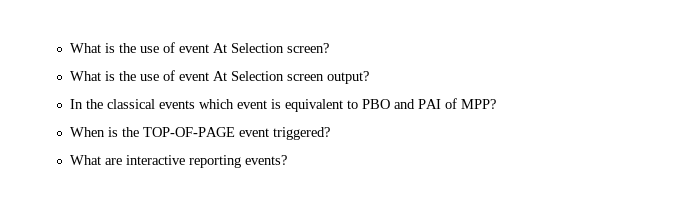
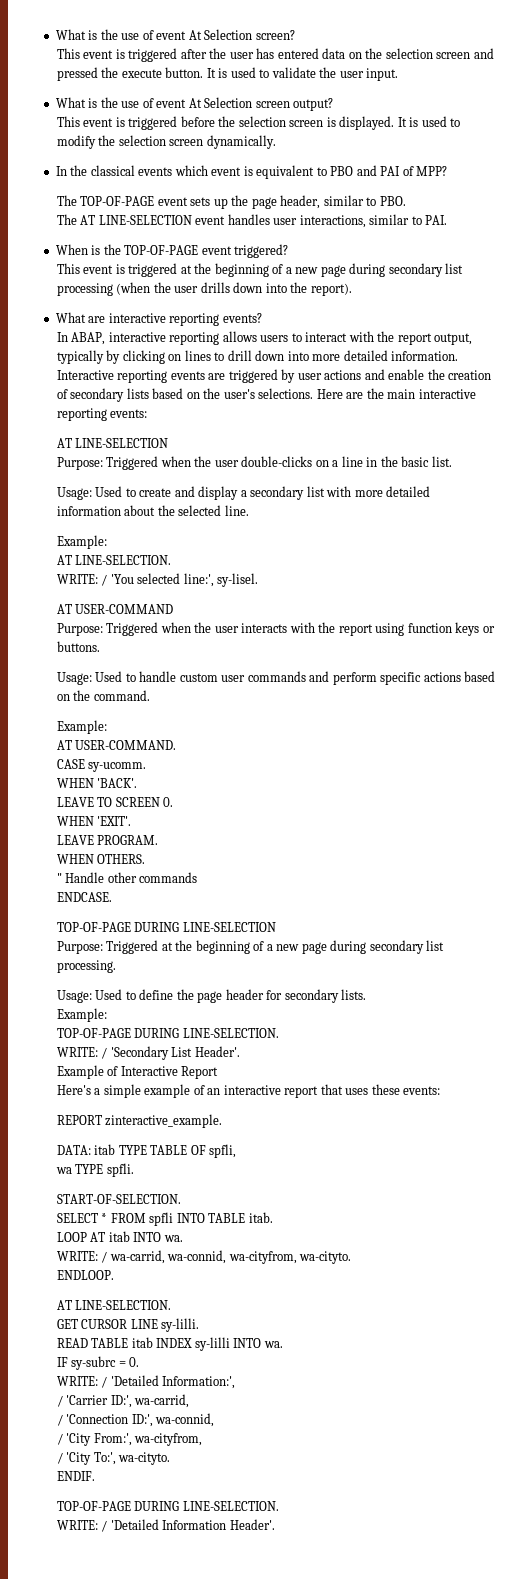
+ This event is triggered after the user has entered data on the selection screen and pressed the execute button. It is used to validate the user input.
+ This event is triggered before the selection screen is displayed. It is used to modify the selection screen dynamically.
+ The TOP-OF-PAGE event sets up the page header, similar to PBO.
+ The AT LINE-SELECTION event handles user interactions, similar to PAI.
+ This event is triggered at the beginning of a new page during secondary list processing (when the user drills down into the report).
+ In ABAP, interactive reporting allows users to interact with the report output, typically by clicking on lines to drill down into more detailed information. Interactive reporting events are triggered by user actions and enable the creation of secondary lists based on the user's selections. Here are the main interactive reporting events:
+ AT LINE-SELECTION
+ Purpose: Triggered when the user double-clicks on a line in the basic list.
+ Usage: Used to create and display a secondary list with more detailed information about the selected line.
+ Example:
+ AT LINE-SELECTION.
+ WRITE: / 'You selected line:', sy-lisel.
+ AT USER-COMMAND
+ Purpose: Triggered when the user interacts with the report using function keys or buttons.
+ Usage: Used to handle custom user commands and perform specific actions based on the command.
+ Example:
+ AT USER-COMMAND.
+ CASE sy-ucomm.
+ WHEN 'BACK'.
+ LEAVE TO SCREEN 0.
+ WHEN 'EXIT'.
+ LEAVE PROGRAM.
+ WHEN OTHERS.
+ " Handle other commands
+ ENDCASE.
+ TOP-OF-PAGE DURING LINE-SELECTION
+ Purpose: Triggered at the beginning of a new page during secondary list processing.
+ Usage: Used to define the page header for secondary lists.
+ Example:
+ TOP-OF-PAGE DURING LINE-SELECTION.
+ WRITE: / 'Secondary List Header'.
+ Example of Interactive Report
+ Here's a simple example of an interactive report that uses these events:
+ REPORT zinteractive_example.
+ DATA: itab TYPE TABLE OF spfli,
+ wa TYPE spfli.
+ START-OF-SELECTION.
+ SELECT * FROM spfli INTO TABLE itab.
+ LOOP AT itab INTO wa.
+ WRITE: / wa-carrid, wa-connid, wa-cityfrom, wa-cityto.
+ ENDLOOP.
+ AT LINE-SELECTION.
+ GET CURSOR LINE sy-lilli.
+ READ TABLE itab INDEX sy-lilli INTO wa.
+ IF sy-subrc = 0.
+ WRITE: / 'Detailed Information:',
+ / 'Carrier ID:', wa-carrid,
+ / 'Connection ID:', wa-connid,
+ / 'City From:', wa-cityfrom,
+ / 'City To:', wa-cityto.
+ ENDIF.
+ TOP-OF-PAGE DURING LINE-SELECTION.
+ WRITE: / 'Detailed Information Header'.

